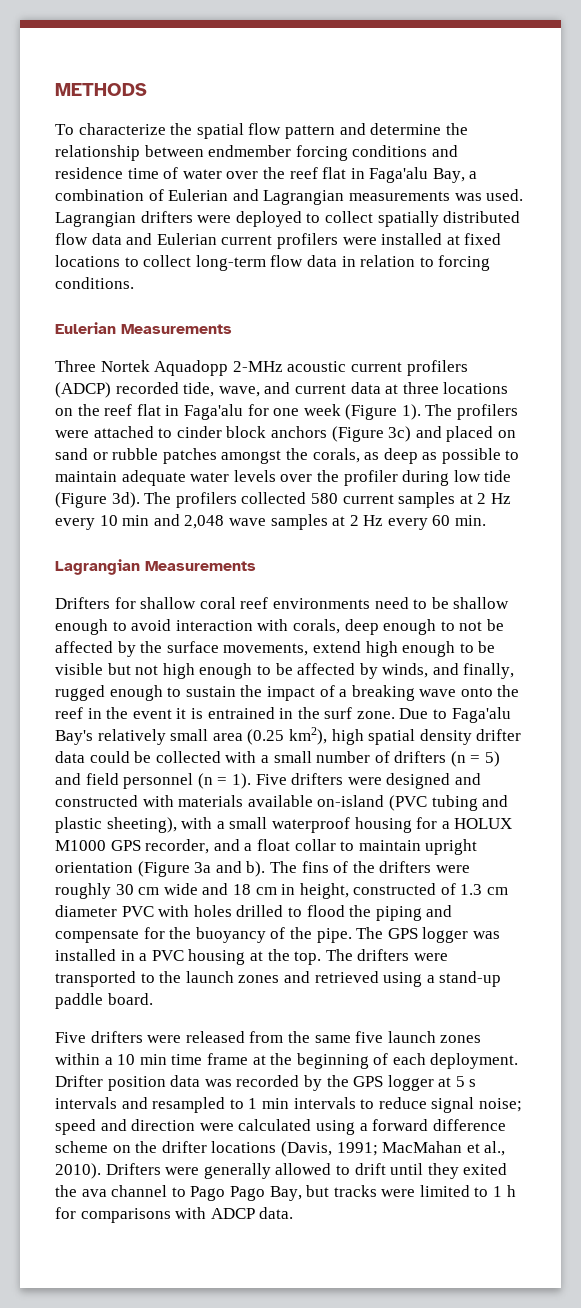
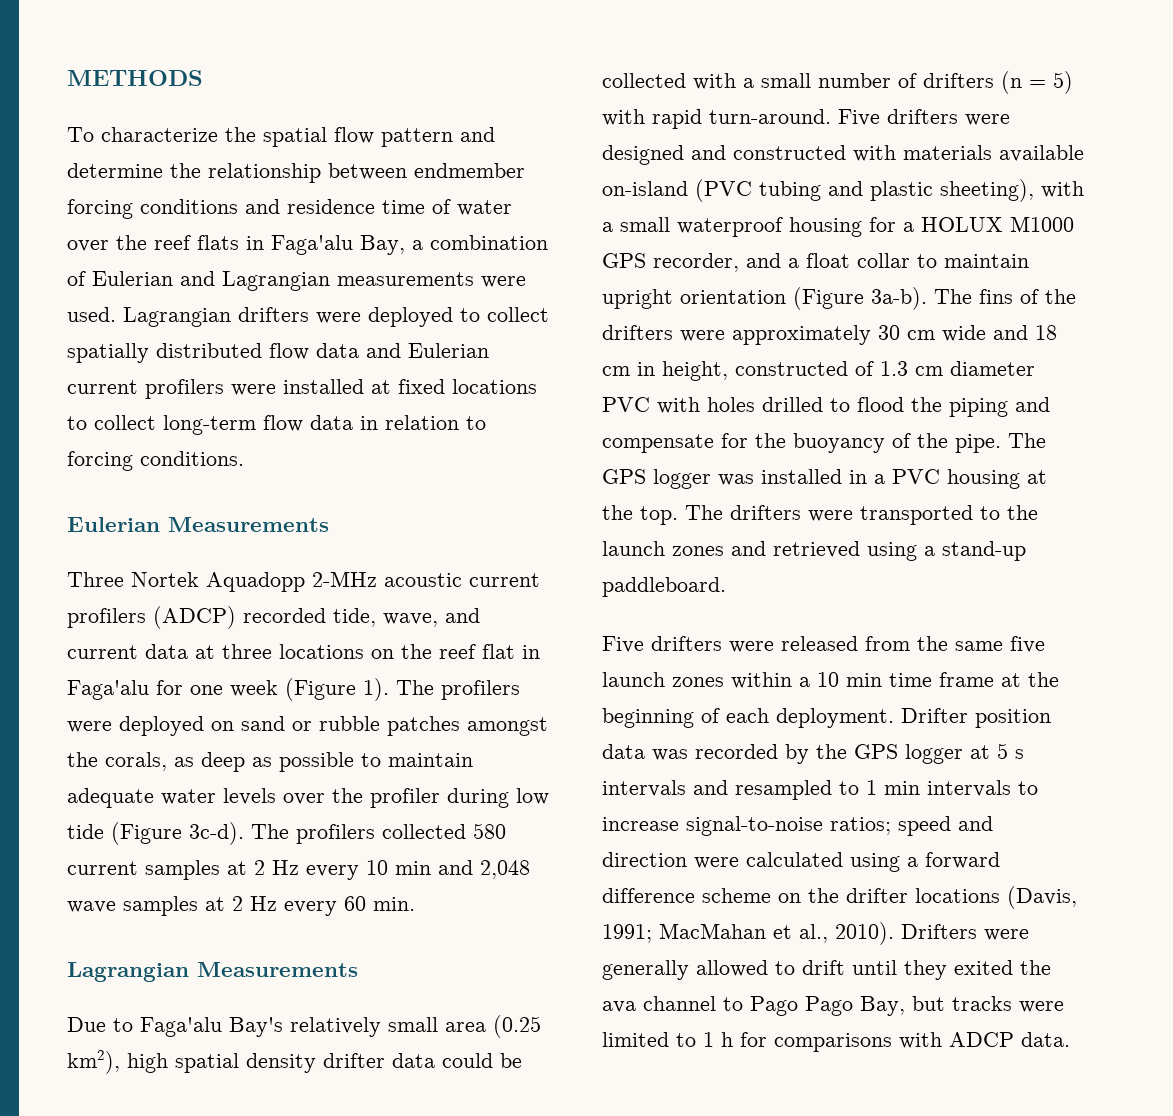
- To characterize the spatial flow pattern and determine the relationship between endmember forcing conditions and residence time of water over the reef flat in Faga'alu Bay, a combination of Eulerian and Lagrangian measurements was used.
+ To characterize the spatial flow pattern and determine the relationship between endmember forcing conditions and residence time of water over the reef flats in Faga'alu Bay, a combination of Eulerian and Lagrangian measurements were used.
- The profilers were attached to cinder block anchors (Figure 3c) and placed on sand or rubble patches amongst the corals, as deep as possible to maintain adequate water levels over the profiler during low tide (Figure 3d).
+ The profilers were deployed on sand or rubble patches amongst the corals, as deep as possible to maintain adequate water levels over the profiler during low tide (Figure 3c-d).
- Drifters for shallow coral reef environments need to be shallow enough to avoid interaction with corals, deep enough to not be affected by the surface movements, extend high enough to be visible but not high enough to be affected by winds, and finally, rugged enough to sustain the impact of a breaking wave onto the reef in the event it is entrained in the surf zone. Due to Faga'alu Bay's relatively small area (0.25 km2), high spatial density drifter data could be collected with a small number of drifters (n = 5) and field personnel (n = 1).
+ Due to Faga'alu Bay's relatively small area (0.25 km2), high spatial density drifter data could be collected with a small number of drifters (n = 5) with rapid turn-around.
- Five drifters were designed and constructed with materials available on-island (PVC tubing and plastic sheeting), with a small waterproof housing for a HOLUX M1000 GPS recorder, and a float collar to maintain upright orientation (Figure 3a and b).
+ Five drifters were designed and constructed with materials available on-island (PVC tubing and plastic sheeting), with a small waterproof housing for a HOLUX M1000 GPS recorder, and a float collar to maintain upright orientation (Figure 3a-b).
- The fins of the drifters were roughly 30 cm wide and 18 cm in height, constructed of 1.3 cm diameter PVC with holes drilled to flood the piping and compensate for the buoyancy of the pipe.
+ The fins of the drifters were approximately 30 cm wide and 18 cm in height, constructed of 1.3 cm diameter PVC with holes drilled to flood the piping and compensate for the buoyancy of the pipe.
- The drifters were transported to the launch zones and retrieved using a stand-up paddle board.
+ The drifters were transported to the launch zones and retrieved using a stand-up paddleboard.
- Drifter position data was recorded by the GPS logger at 5 s intervals and resampled to 1 min intervals to reduce signal noise; speed and direction were calculated using a forward difference scheme on the drifter locations (Davis, 1991; MacMahan et al., 2010).
+ Drifter position data was recorded by the GPS logger at 5 s intervals and resampled to 1 min intervals to increase signal-to-noise ratios; speed and direction were calculated using a forward difference scheme on the drifter locations (Davis, 1991; MacMahan et al., 2010).

